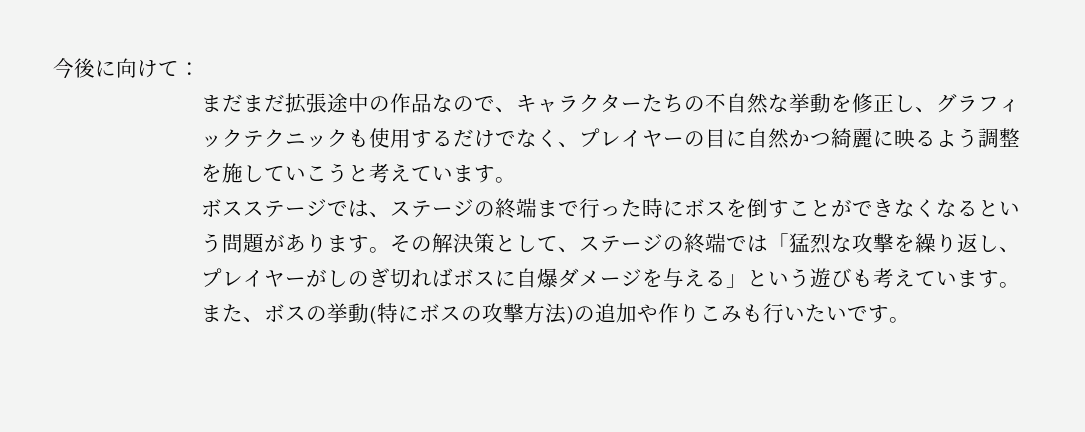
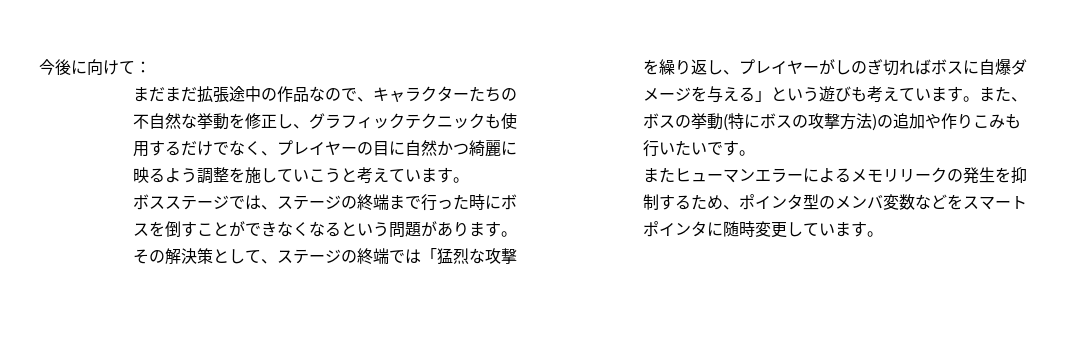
+ またヒューマンエラーによるメモリリークの発生を抑制するため、ポインタ型のメンバ変数などをスマートポインタに随時変更しています。

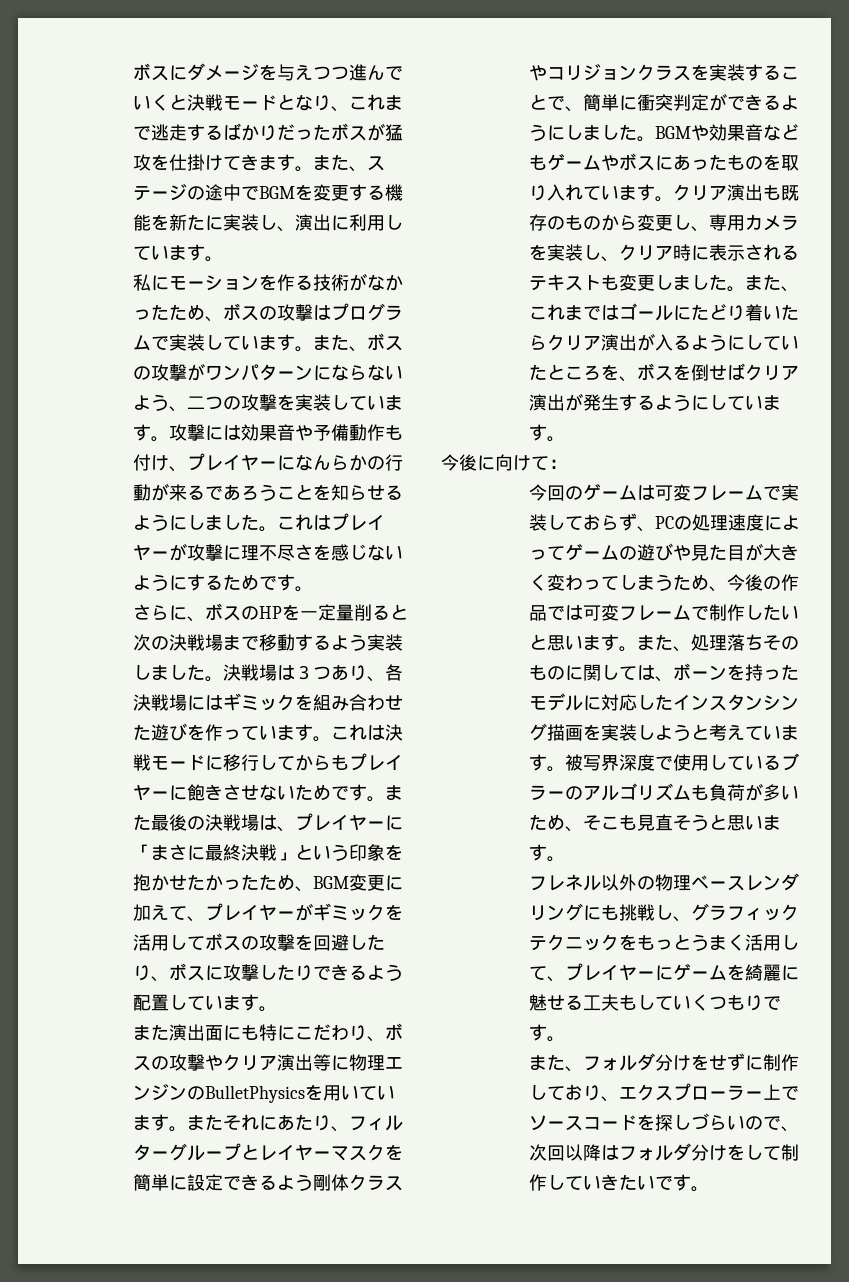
+ ボスにダメージを与えつつ進んでいくと決戦モードとなり、これまで逃走するばかりだったボスが猛攻を仕掛けてきます。また、ステージの途中でBGMを変更する機能を新たに実装し、演出に利用しています。
+ 私にモーションを作る技術がなかったため、ボスの攻撃はプログラムで実装しています。また、ボスの攻撃がワンパターンにならないよう、二つの攻撃を実装しています。攻撃には効果音や予備動作も付け、プレイヤーになんらかの行動が来るであろうことを知らせるようにしました。これはプレイヤーが攻撃に理不尽さを感じないようにするためです。
+ さらに、ボスのHPを一定量削ると次の決戦場まで移動するよう実装しました。決戦場は３つあり、各決戦場にはギミックを組み合わせた遊びを作っています。これは決戦モードに移行してからもプレイヤーに飽きさせないためです。また最後の決戦場は、プレイヤーに「まさに最終決戦」という印象を抱かせたかったため、BGM変更に加えて、プレイヤーがギミックを活用してボスの攻撃を回避したり、ボスに攻撃したりできるよう配置しています。
+ また演出面にも特にこだわり、ボスの攻撃やクリア演出等に物理エンジンのBulletPhysicsを用いています。またそれにあたり、フィルターグループとレイヤーマスクを簡単に設定できるよう剛体クラスやコリジョンクラスを実装することで、簡単に衝突判定ができるようにしました。BGMや効果音などもゲームやボスにあったものを取り入れています。クリア演出も既存のものから変更し、専用カメラを実装し、クリア時に表示されるテキストも変更しました。また、これまではゴールにたどり着いたらクリア演出が入るようにしていたところを、ボスを倒せばクリア演出が発生するようにしています。
  今後に向けて：
- まだまだ拡張途中の作品なので、キャラクターたちの不自然な挙動を修正し、グラフィックテクニックも使用するだけでなく、プレイヤーの目に自然かつ綺麗に映るよう調整を施していこうと考えています。
- ボスステージでは、ステージの終端まで行った時にボスを倒すことができなくなるという問題があります。その解決策として、ステージの終端では「猛烈な攻撃を繰り返し、プレイヤーがしのぎ切ればボスに自爆ダメージを与える」という遊びも考えています。また、ボスの挙動(特にボスの攻撃方法)の追加や作りこみも行いたいです。
- またヒューマンエラーによるメモリリークの発生を抑制するため、ポインタ型のメンバ変数などをスマートポインタに随時変更しています。
+ 今回のゲームは可変フレームで実装しておらず、PCの処理速度によってゲームの遊びや見た目が大きく変わってしまうため、今後の作品では可変フレームで制作したいと思います。また、処理落ちそのものに関しては、ボーンを持ったモデルに対応したインスタンシング描画を実装しようと考えています。被写界深度で使用しているブラーのアルゴリズムも負荷が多いため、そこも見直そうと思います。
+ フレネル以外の物理ベースレンダリングにも挑戦し、グラフィックテクニックをもっとうまく活用して、プレイヤーにゲームを綺麗に魅せる工夫もしていくつもりです。
+ また、フォルダ分けをせずに制作しており、エクスプローラー上でソースコードを探しづらいので、次回以降はフォルダ分けをして制作していきたいです。

